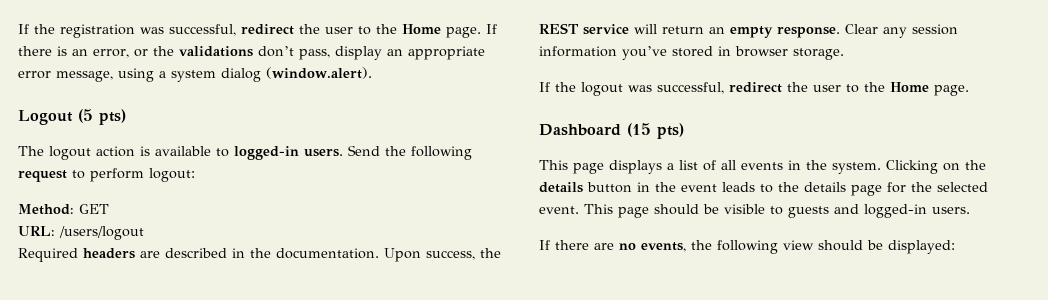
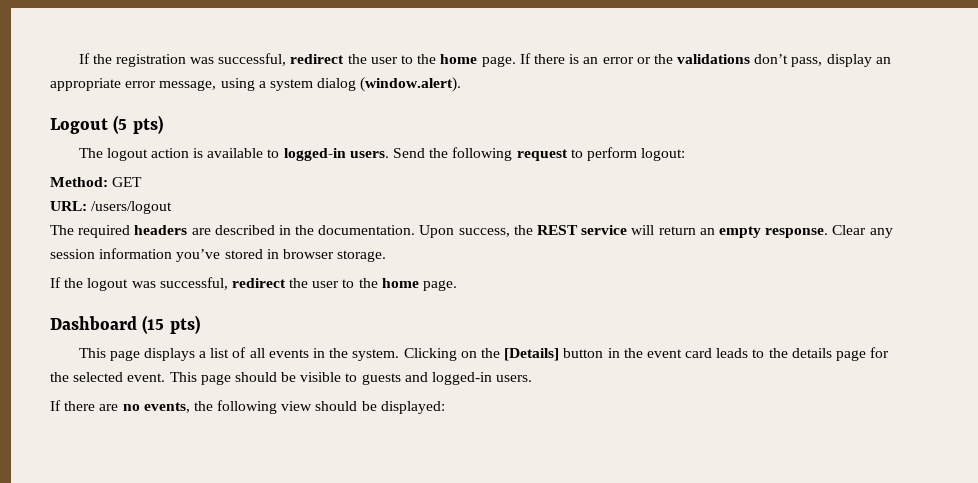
- If the registration was successful, redirect the user to the Home page.
+ If the registration was successful, redirect the user to the home page.
- If there is an error, or the validations don’t pass, display an appropriate error message, using a system dialog (window.alert).
+ If there is an error or the validations don’t pass, display an appropriate error message, using a system dialog (window.alert).
- Required headers are described in the documentation.
+ The required headers are described in the documentation.
- If the logout was successful, redirect the user to the Home page.
+ If the logout was successful, redirect the user to the home page.
- Clicking on the details button in the event leads to the details page for the selected event.
+ Clicking on the [Details] button in the event card leads to the details page for the selected event.

